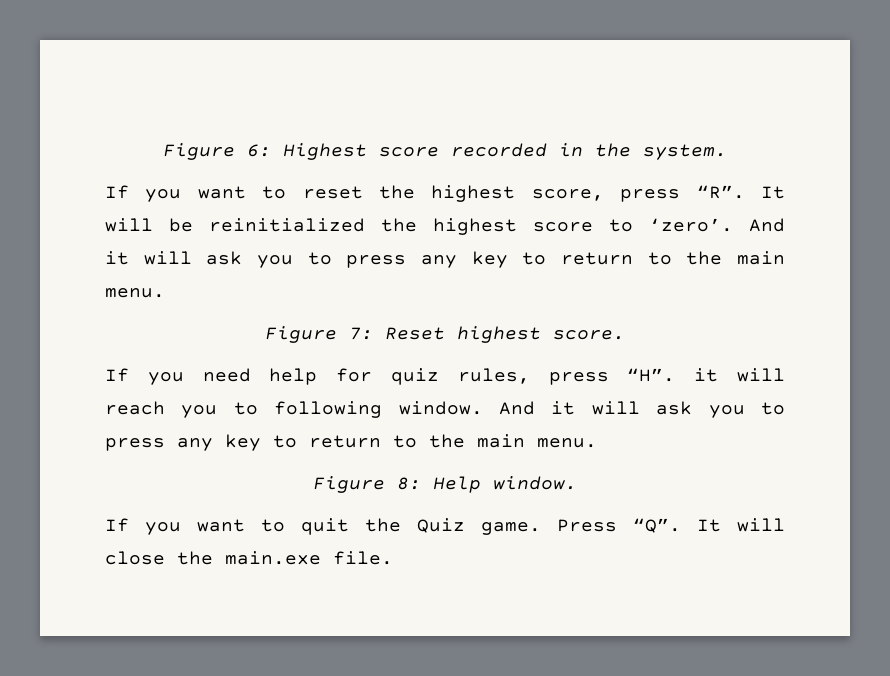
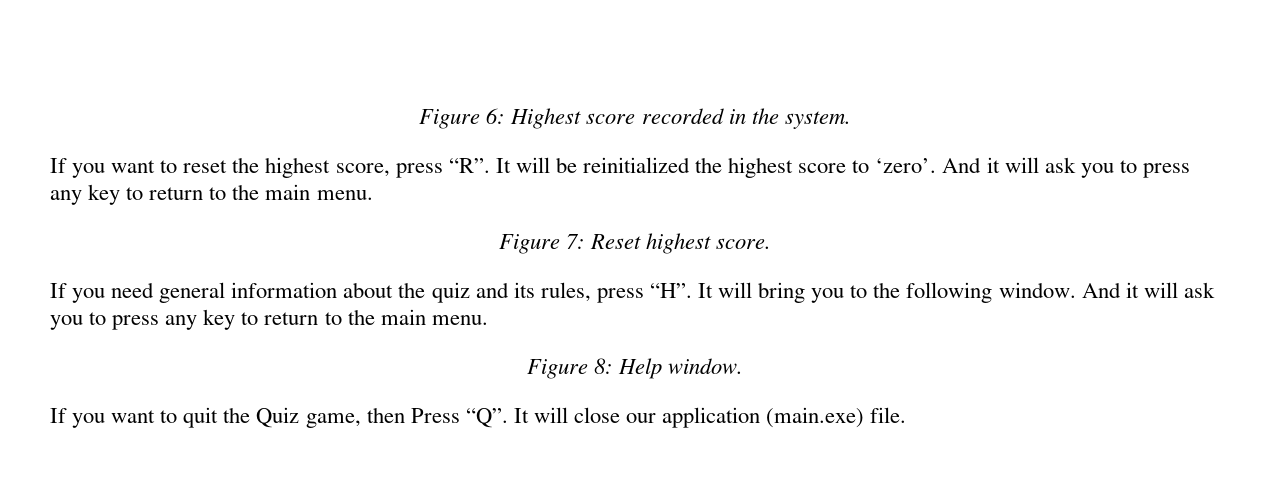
- If you need help for quiz rules, press “H”. it will reach you to following window.
+ If you need general information about the quiz and its rules, press “H”. It will bring you to the following window.
- If you want to quit the Quiz game. Press “Q”. It will close the main.exe file.
+ If you want to quit the Quiz game, then Press “Q”. It will close our application (main.exe) file.

